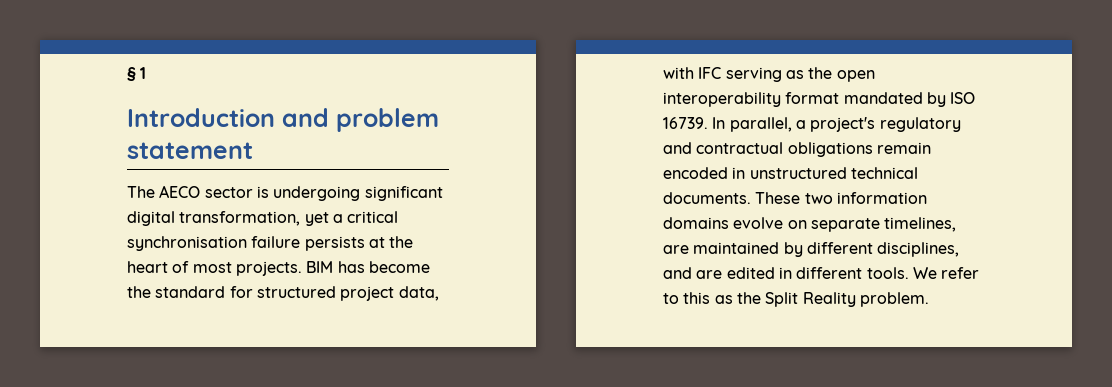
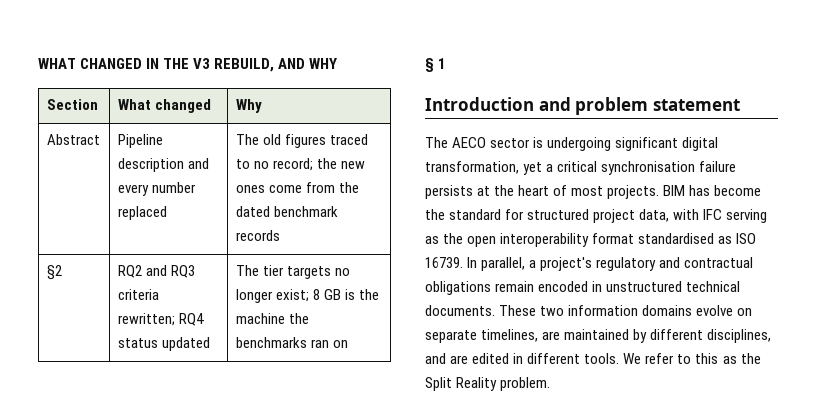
+ WHAT CHANGED IN THE V3 REBUILD, AND WHY
+ Section | What changed | Why
+ Abstract | Pipeline description and every number replaced | The old figures traced to no record; the new ones come from the dated benchmark records
+ §2 | RQ2 and RQ3 criteria rewritten; RQ4 status updated | The tier targets no longer exist; 8 GB is the machine the benchmarks ran on
- BIM has become the standard for structured project data, with IFC serving as the open interoperability format mandated by ISO 16739.
+ BIM has become the standard for structured project data, with IFC serving as the open interoperability format standardised as ISO 16739.

